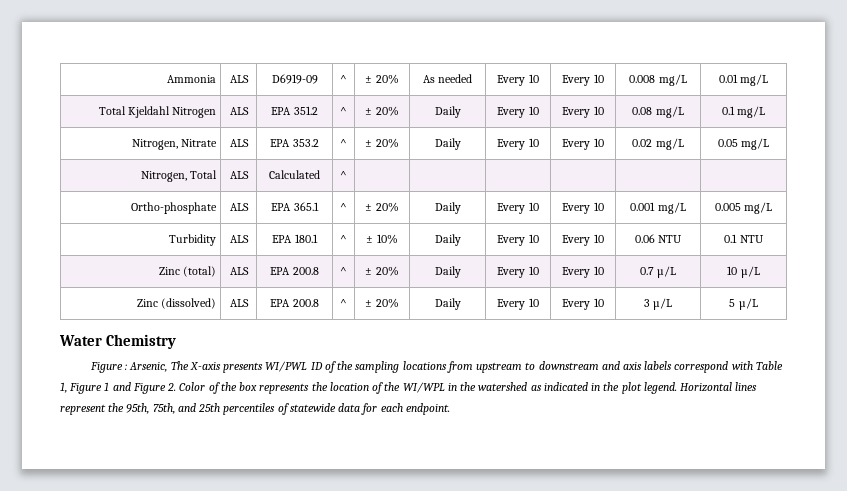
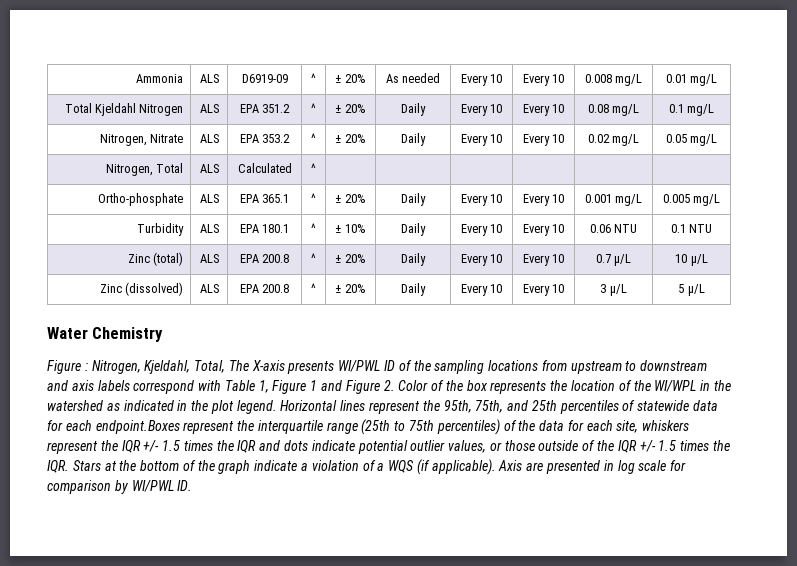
- Figure : Arsenic, The X-axis presents WI/PWL ID of the sampling locations from upstream to downstream and axis labels correspond with Table 1, Figure 1 and Figure 2. Color of the box represents the location of the WI/WPL in the watershed as indicated in the plot legend.
+ Figure : Nitrogen, Kjeldahl, Total, The X-axis presents WI/PWL ID of the sampling locations from upstream to downstream and axis labels correspond with Table 1, Figure 1 and Figure 2. Color of the box represents the location of the WI/WPL in the watershed as indicated in the plot legend.
- Horizontal lines represent the 95th, 75th, and 25th percentiles of statewide data for each endpoint.
+ Horizontal lines represent the 95th, 75th, and 25th percentiles of statewide data for each endpoint.Boxes represent the interquartile range (25th to 75th percentiles) of the data for each site, whiskers represent the IQR +/- 1.5 times the IQR and dots indicate potential outlier values, or those outside of the IQR +/- 1.5 times the IQR. Stars at the bottom of the graph indicate a violation of a WQS (if applicable). Axis are presented in log scale for comparison by WI/PWL ID.

